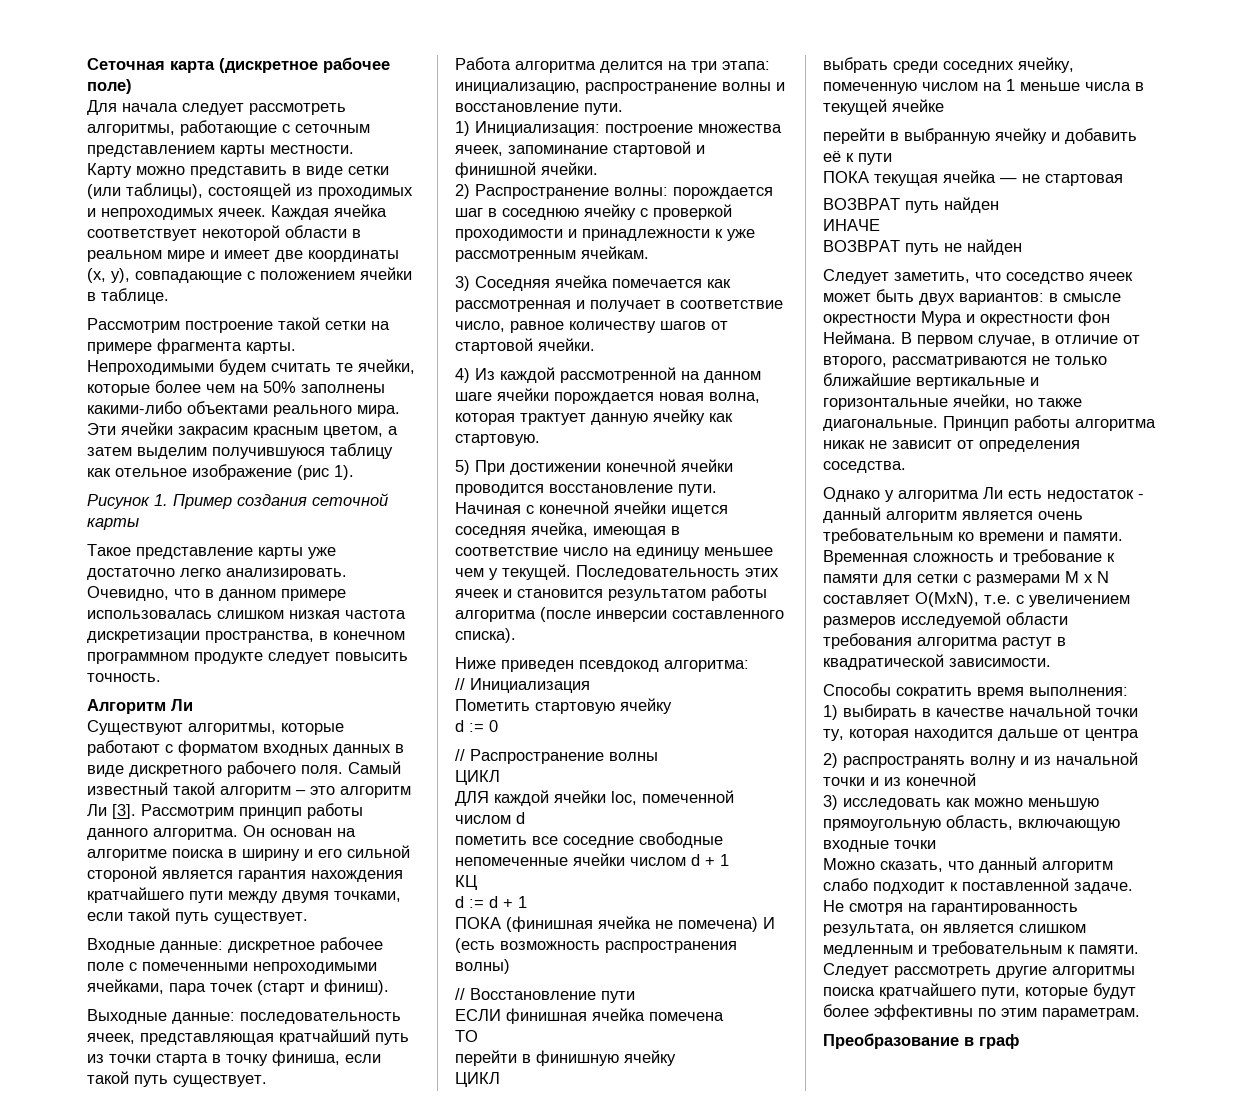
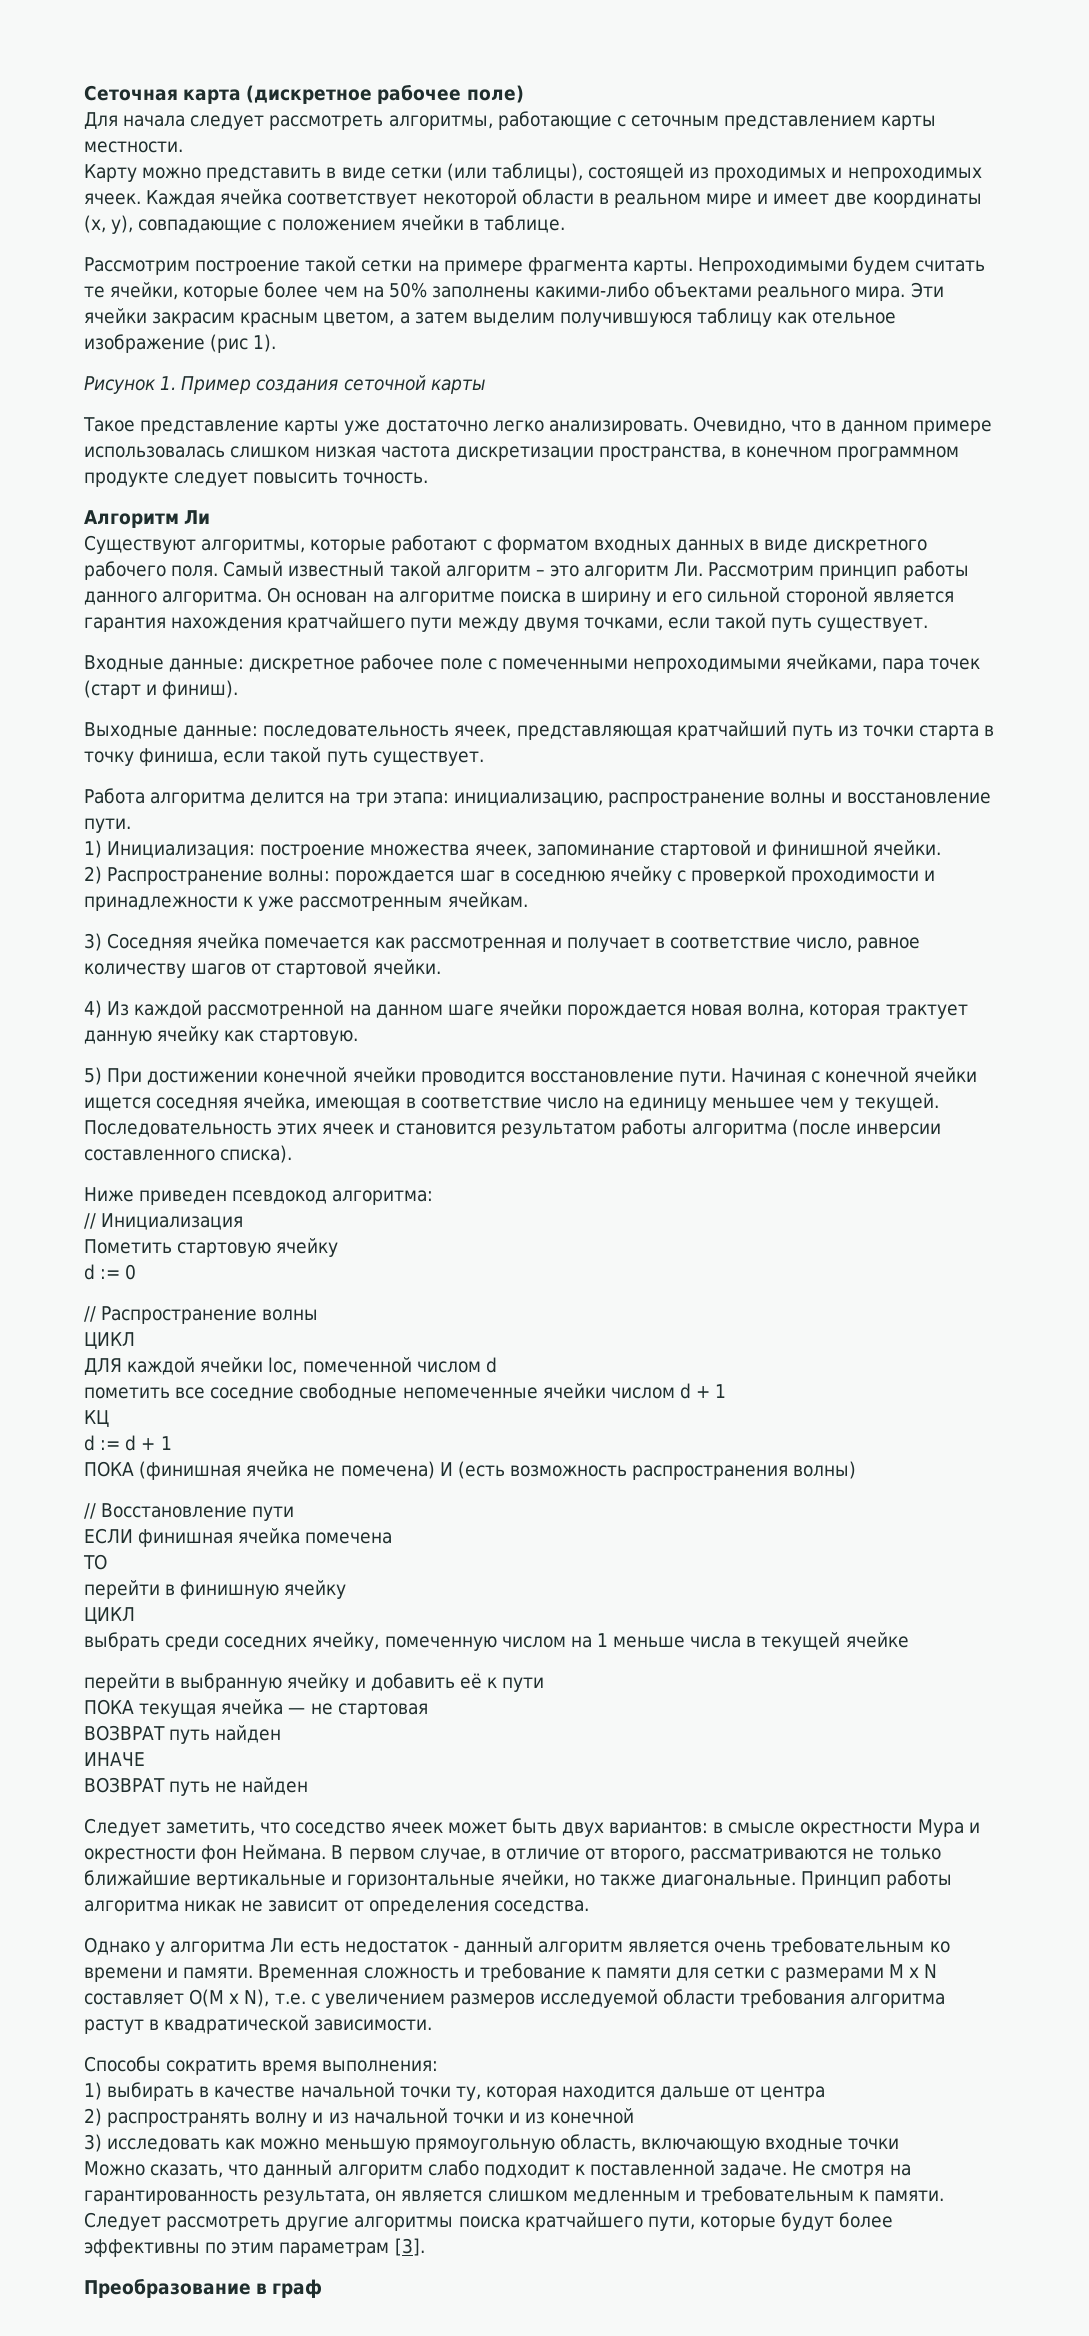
- Самый известный такой алгоритм – это алгоритм Ли [3]. Рассмотрим принцип работы данного алгоритма.
+ Самый известный такой алгоритм – это алгоритм Ли. Рассмотрим принцип работы данного алгоритма.
- Временная сложность и требование к памяти для сетки с размерами M x N составляет O(MxN), т.е. с увеличением размеров исследуемой области требования алгоритма растут в квадратической зависимости.
+ Временная сложность и требование к памяти для сетки с размерами M x N составляет O(M x N), т.е. с увеличением размеров исследуемой области требования алгоритма растут в квадратической зависимости.
- Следует рассмотреть другие алгоритмы поиска кратчайшего пути, которые будут более эффективны по этим параметрам.
+ Следует рассмотреть другие алгоритмы поиска кратчайшего пути, которые будут более эффективны по этим параметрам [3].

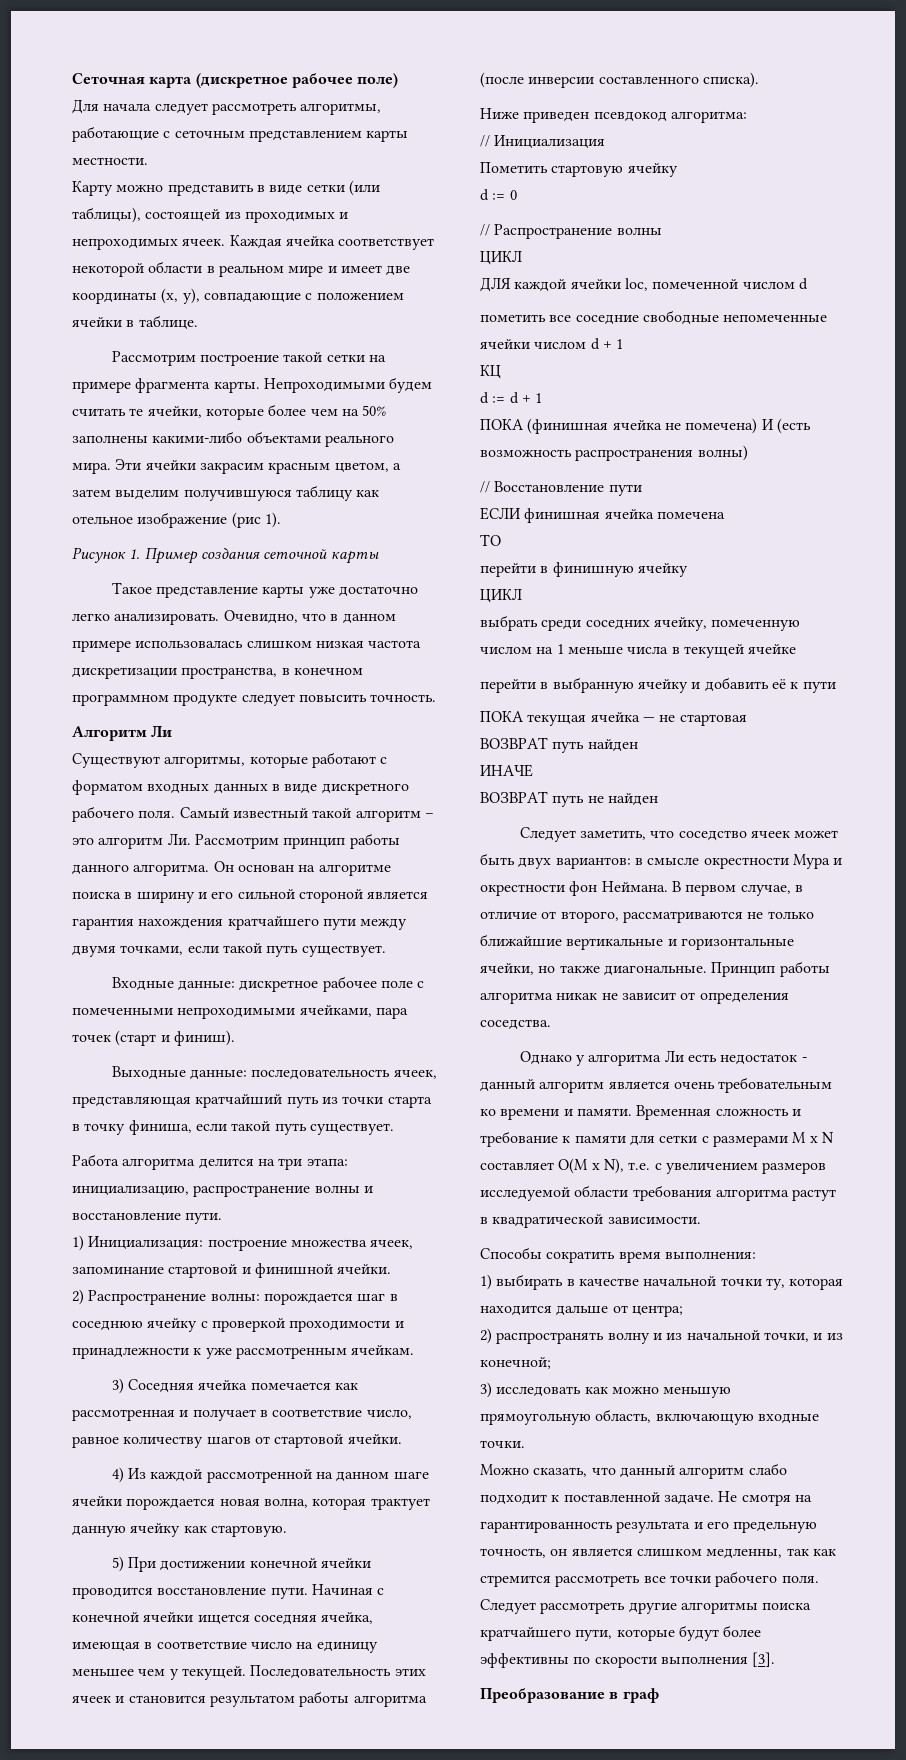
- 1) выбирать в качестве начальной точки ту, которая находится дальше от центра
+ 1) выбирать в качестве начальной точки ту, которая находится дальше от центра;
- 2) распространять волну и из начальной точки и из конечной
+ 2) распространять волну и из начальной точки, и из конечной;
- 3) исследовать как можно меньшую прямоугольную область, включающую входные точки
+ 3) исследовать как можно меньшую прямоугольную область, включающую входные точки.
- Не смотря на гарантированность результата, он является слишком медленным и требовательным к памяти.
+ Не смотря на гарантированность результата и его предельную точность, он является слишком медленны, так как стремится рассмотреть все точки рабочего поля.
- Следует рассмотреть другие алгоритмы поиска кратчайшего пути, которые будут более эффективны по этим параметрам [3].
+ Следует рассмотреть другие алгоритмы поиска кратчайшего пути, которые будут более эффективны по скорости выполнения [3].

